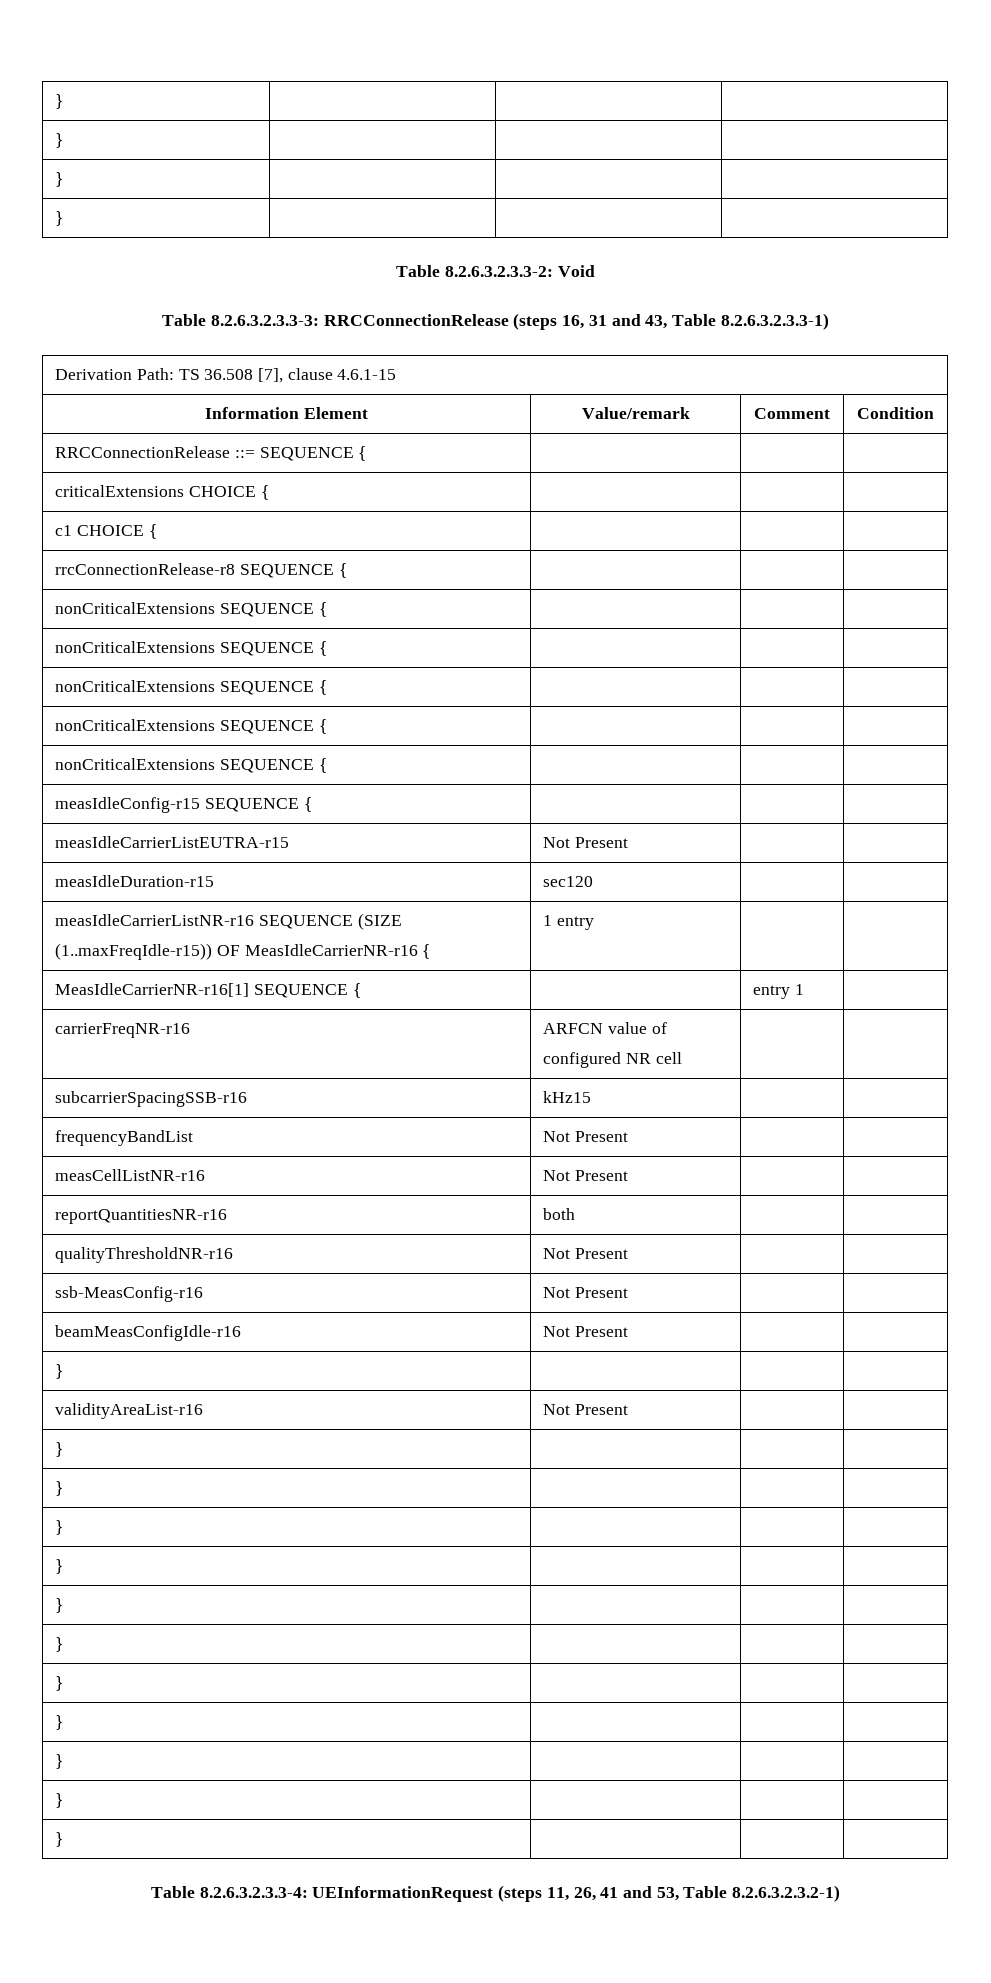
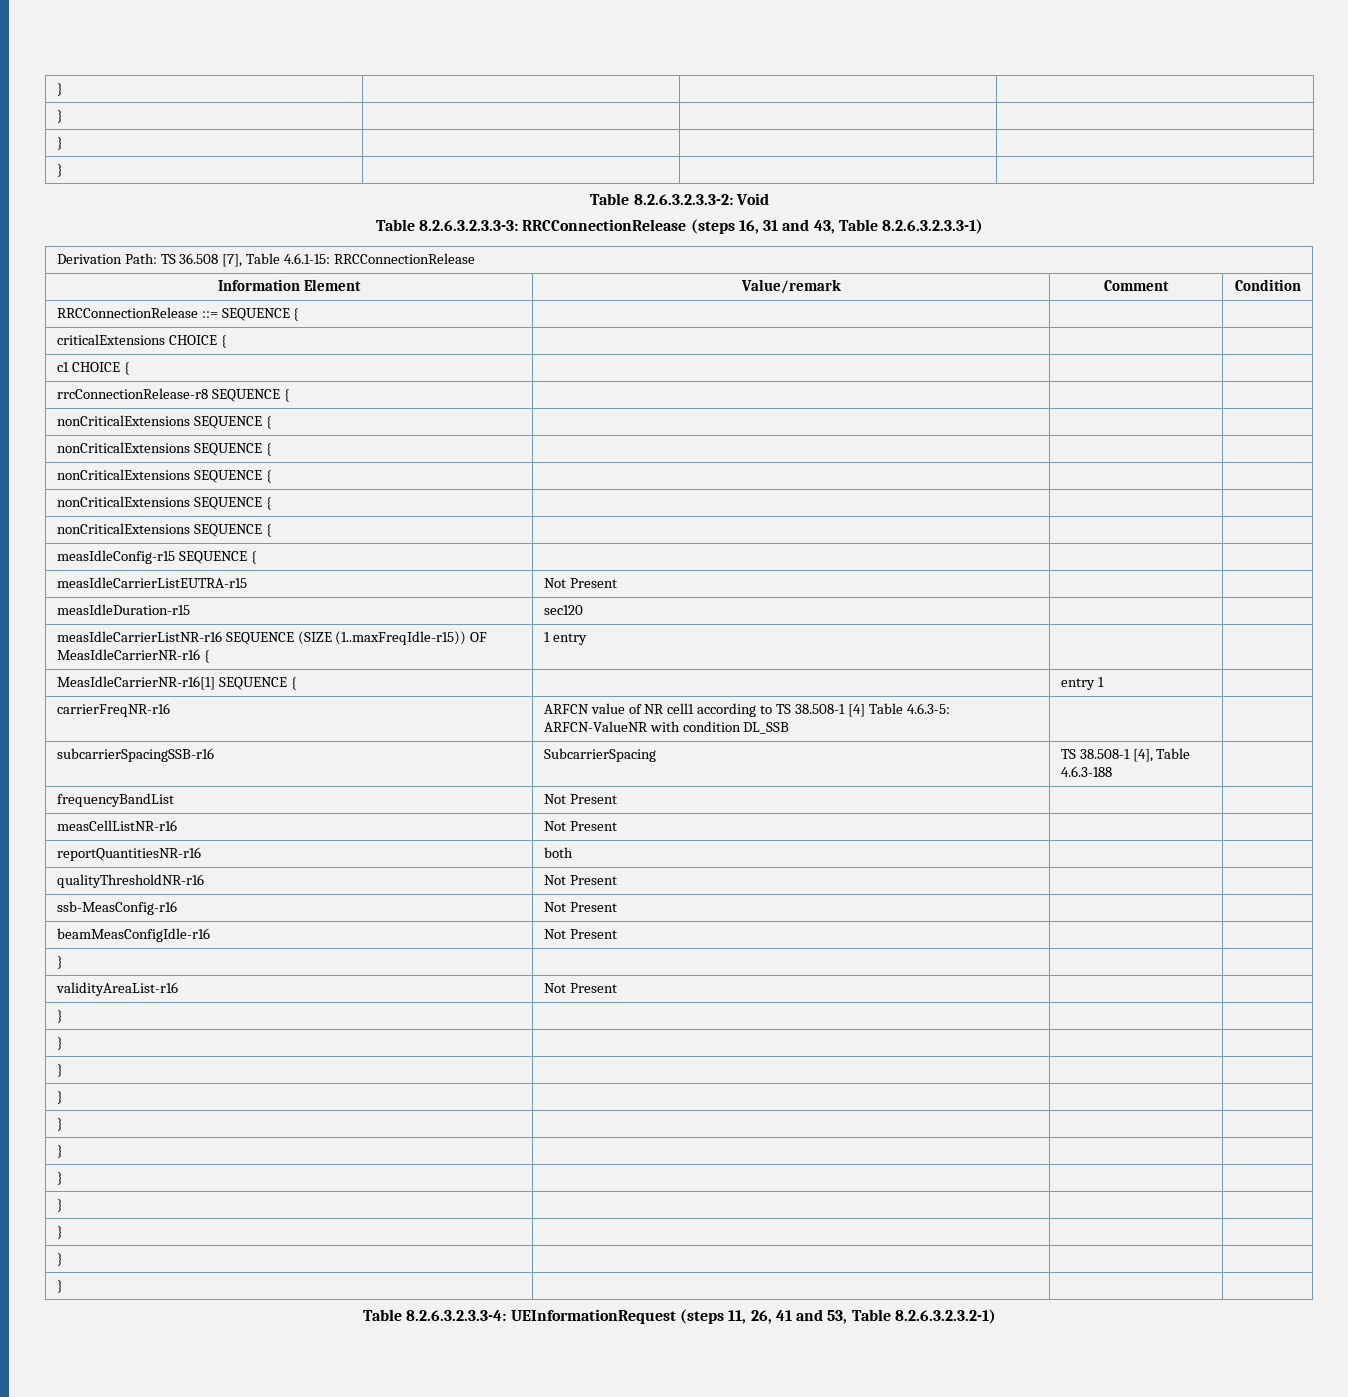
- Derivation Path: TS 36.508 [7], clause 4.6.1-15
+ Derivation Path: TS 36.508 [7], Table 4.6.1-15: RRCConnectionRelease
- carrierFreqNR-r16 | ARFCN value of configured NR cell | |
- subcarrierSpacingSSB-r16 | kHz15 | |
+ carrierFreqNR-r16 | ARFCN value of NR cell1 according to TS 38.508-1 [4] Table 4.6.3-5: ARFCN-ValueNR with condition DL_SSB | |
+ subcarrierSpacingSSB-r16 | SubcarrierSpacing | TS 38.508-1 [4], Table 4.6.3-188 |

